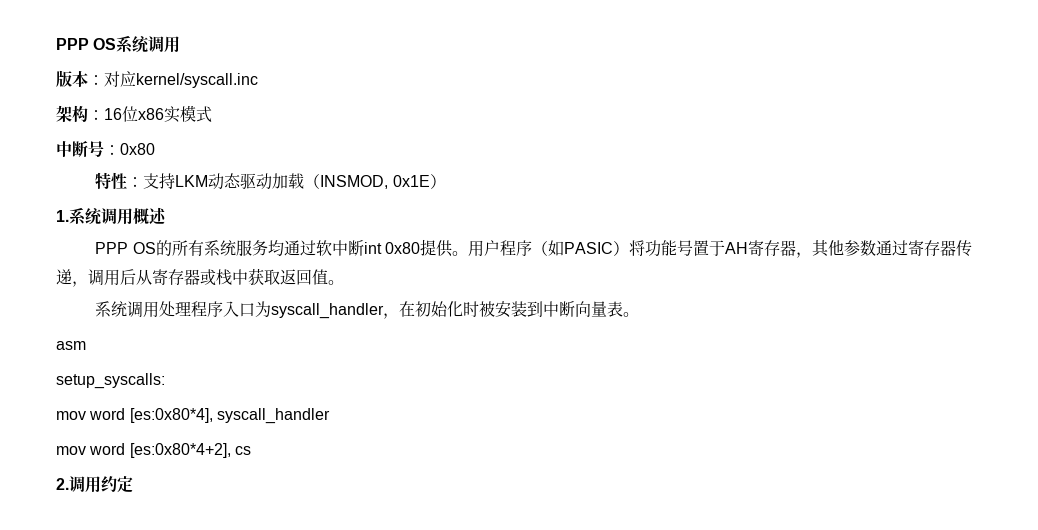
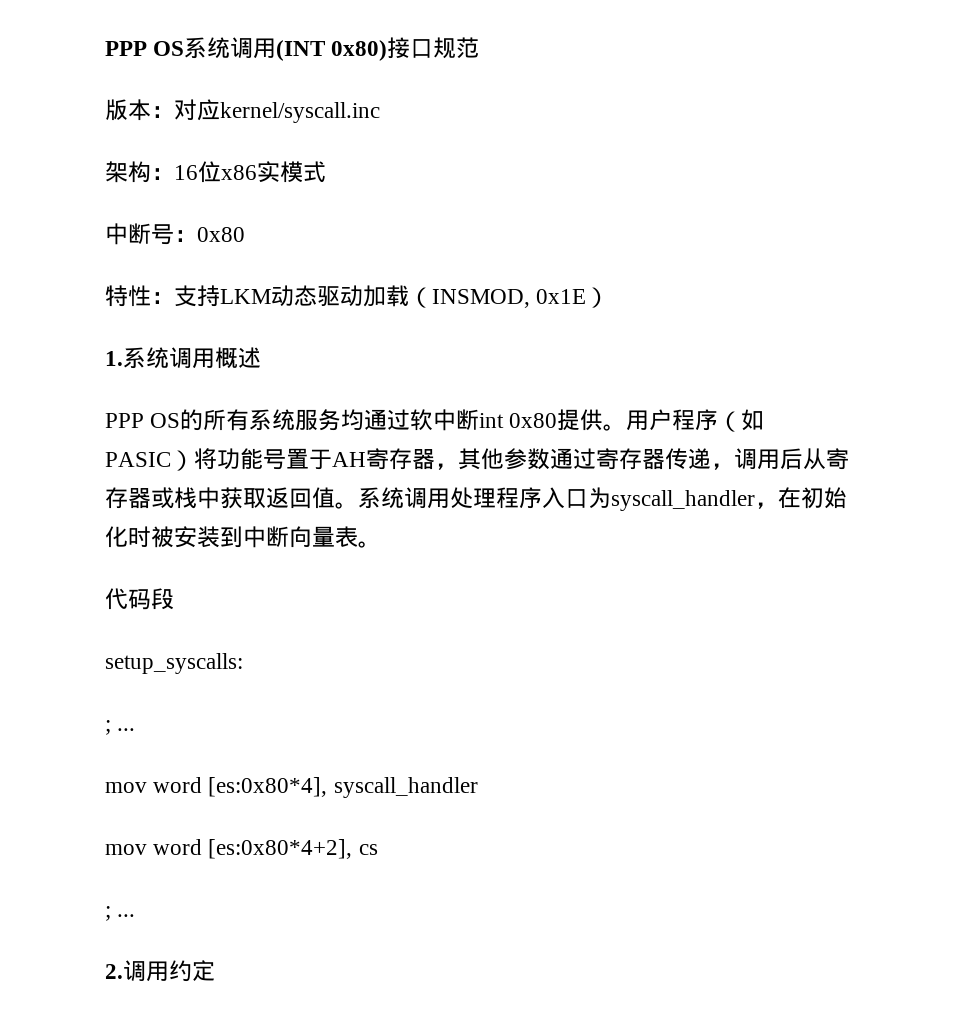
- PPP OS系统调用
+ PPP OS系统调用(INT 0x80)接口规范
- 用户程序（如PASIC）将功能号置于AH寄存器，其他参数通过寄存器传递，调用后从寄存器或栈中获取返回值。
- 系统调用处理程序入口为syscall_handler，在初始化时被安装到中断向量表。
+ 用户程序（如PASIC）将功能号置于AH寄存器，其他参数通过寄存器传递，调用后从寄存器或栈中获取返回值。系统调用处理程序入口为syscall_handler，在初始化时被安装到中断向量表。
- asm
+ 代码段
  setup_syscalls:
+ ; ...
  mov word [es:0x80*4+2], cs
+ ; ...

